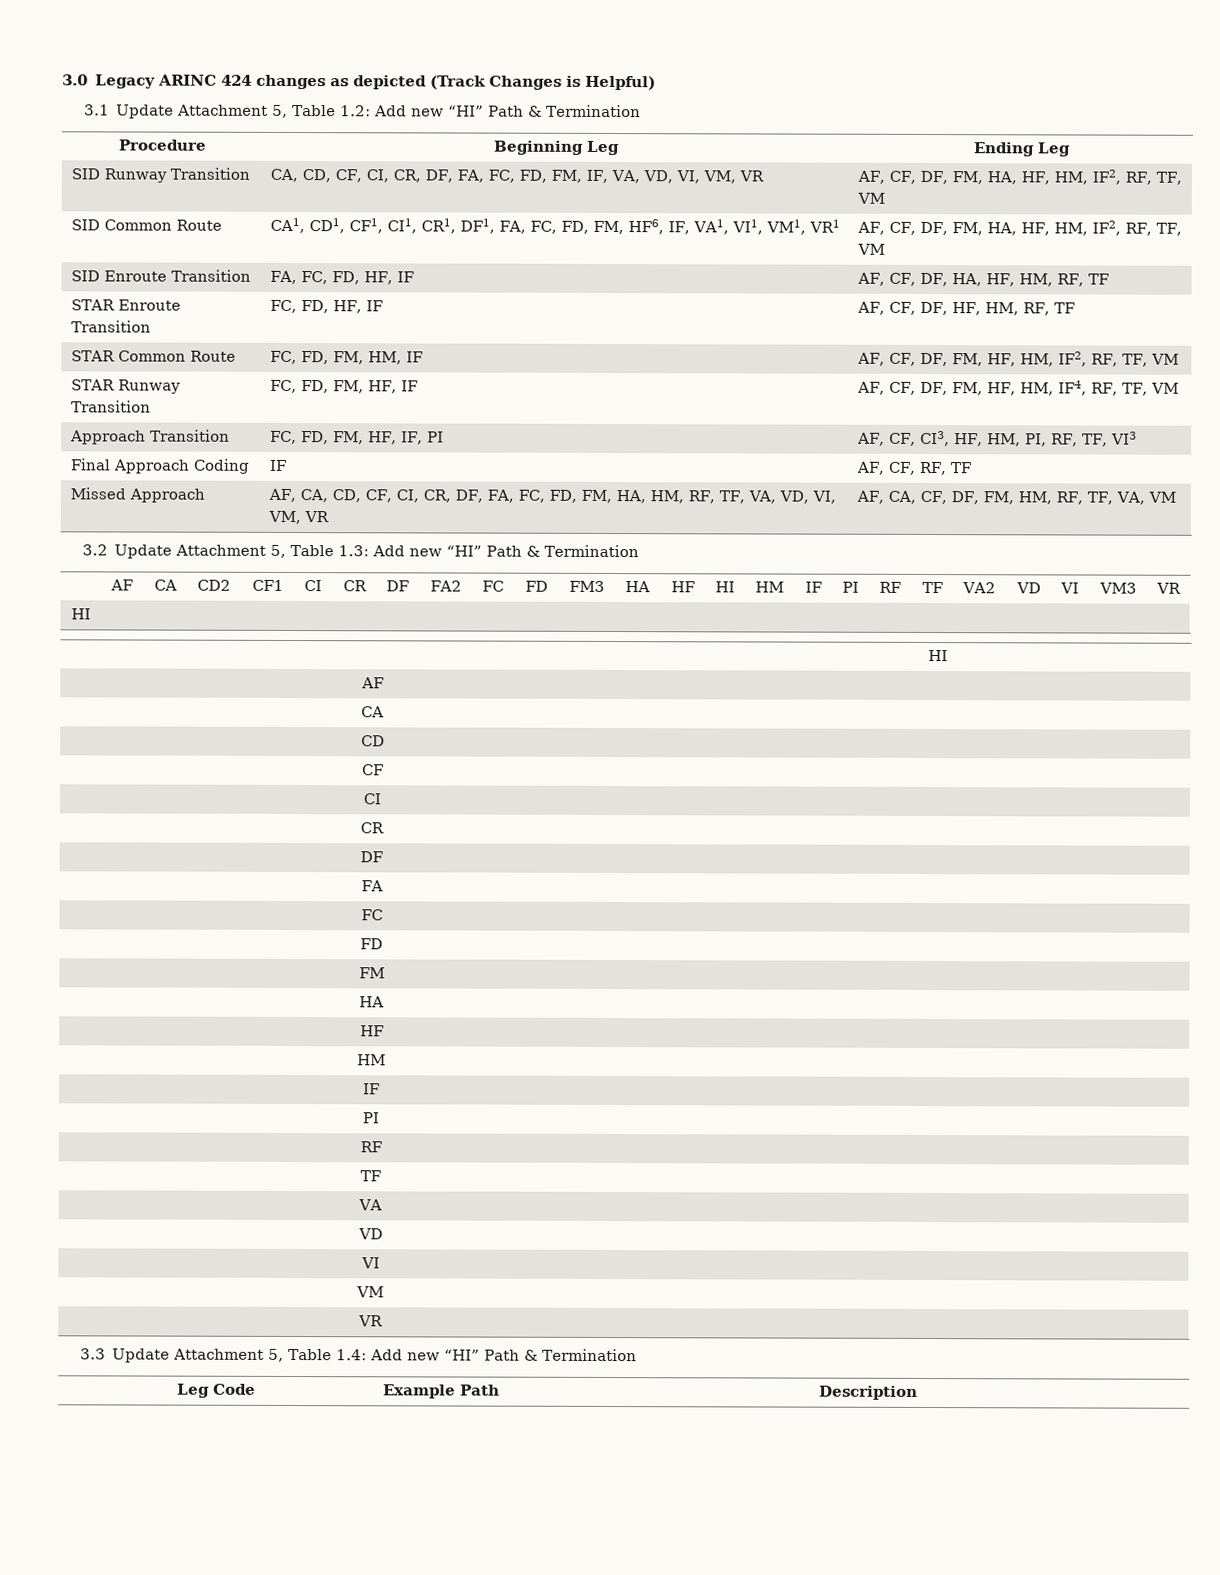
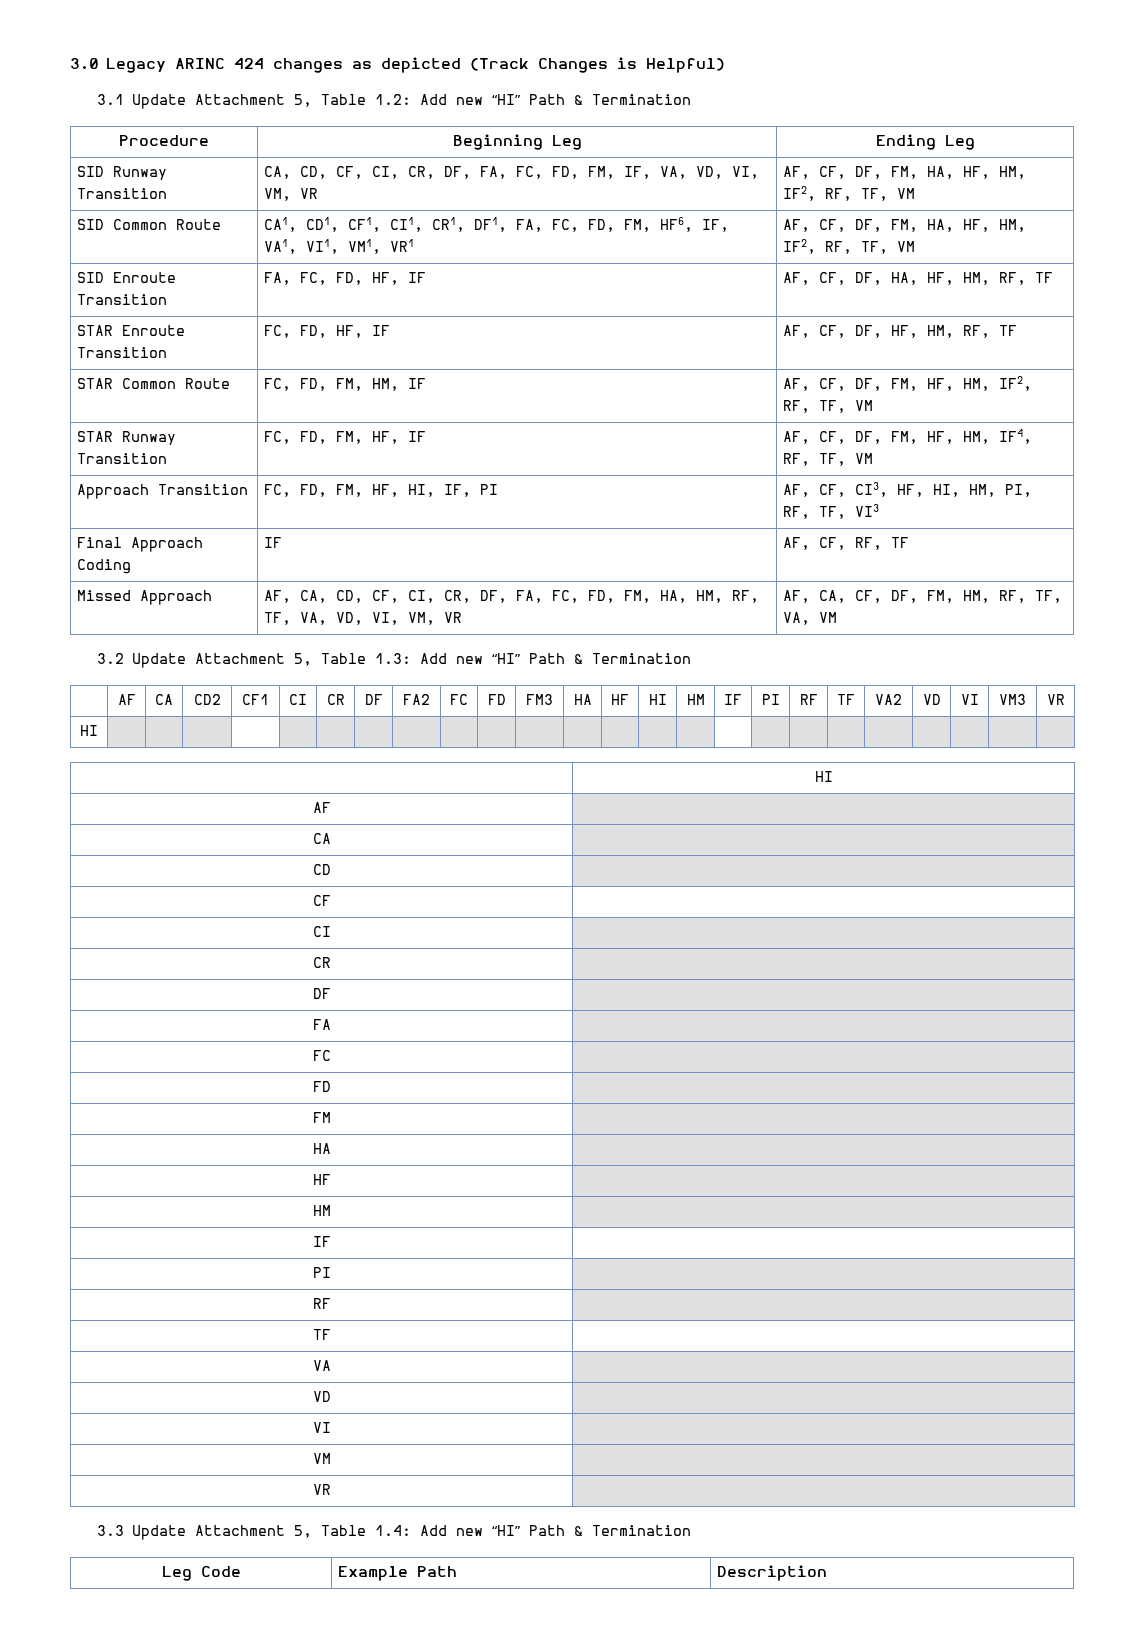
- Approach Transition | FC, FD, FM, HF, IF, PI | AF, CF, CI3, HF, HM, PI, RF, TF, VI3
+ Approach Transition | FC, FD, FM, HF, HI, IF, PI | AF, CF, CI3, HF, HI, HM, PI, RF, TF, VI3

